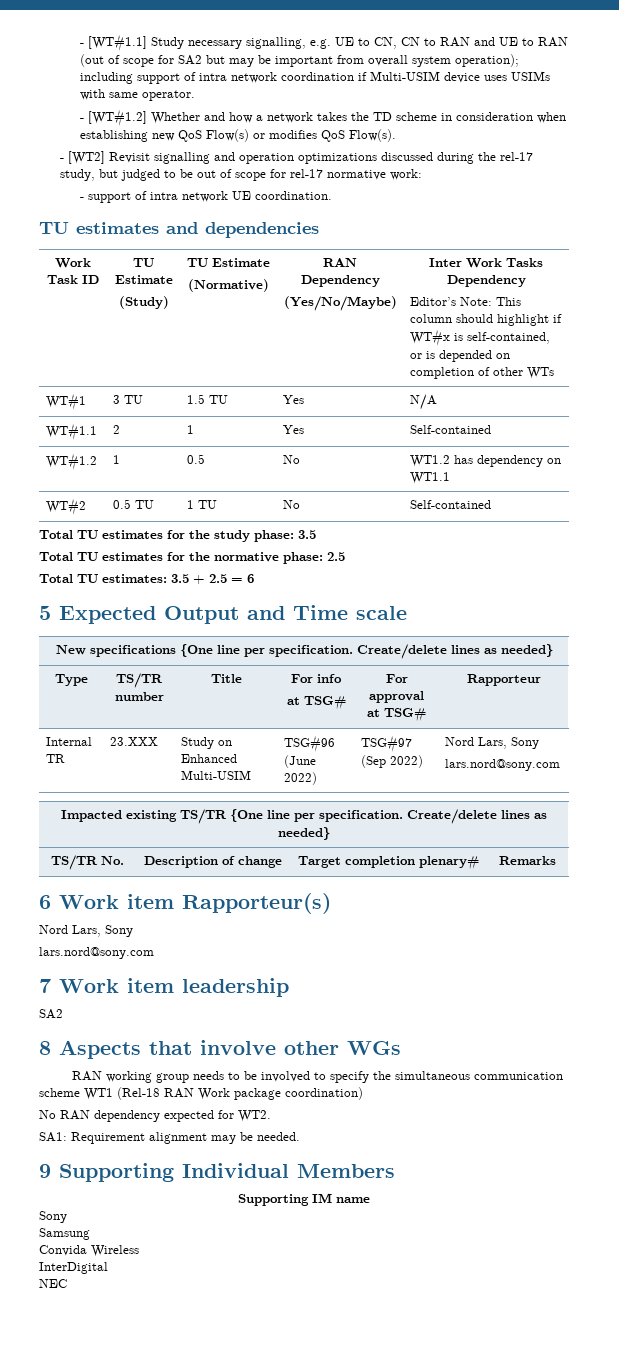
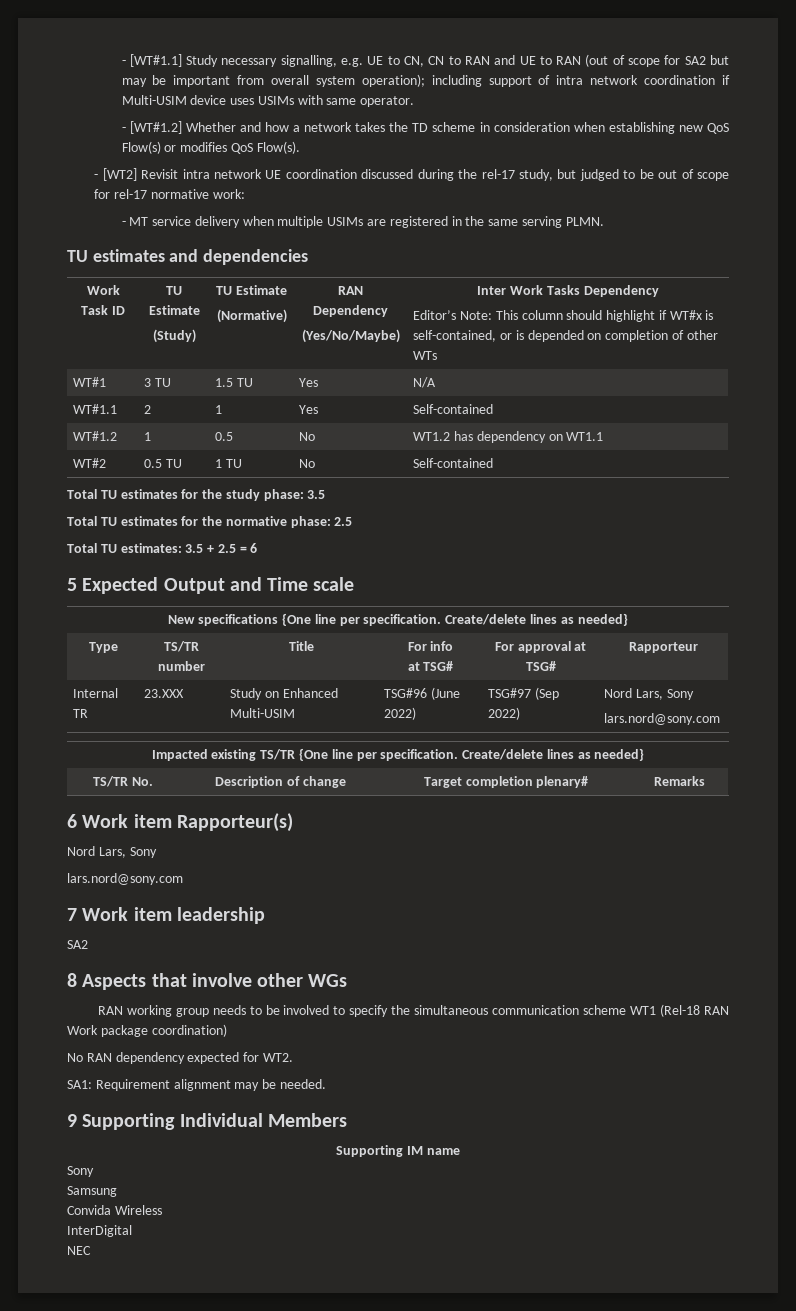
- - [WT2] Revisit signalling and operation optimizations discussed during the rel-17 study, but judged to be out of scope for rel-17 normative work:
+ - [WT2] Revisit intra network UE coordination discussed during the rel-17 study, but judged to be out of scope for rel-17 normative work:
- - support of intra network UE coordination.
+ - MT service delivery when multiple USIMs are registered in the same serving PLMN.

